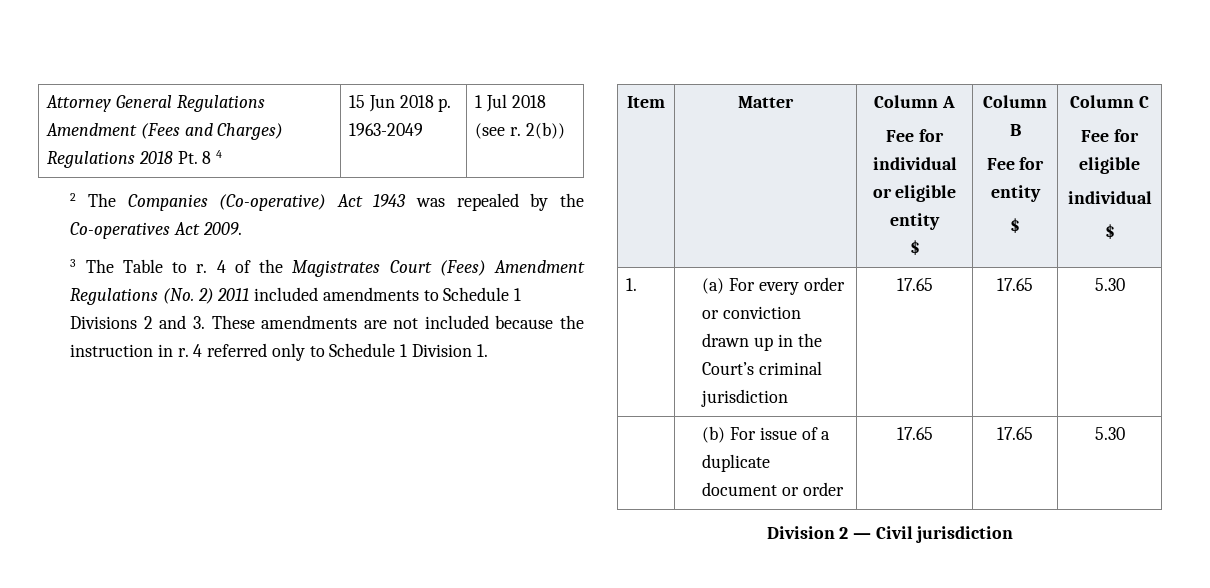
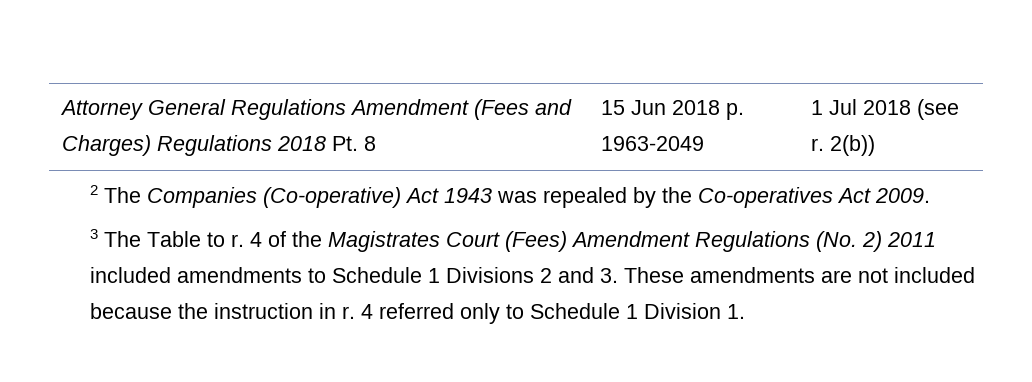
- Attorney General Regulations Amendment (Fees and Charges) Regulations 2018 Pt. 8 4 | 15 Jun 2018 p. 1963-2049 | 1 Jul 2018 (see r. 2(b))
+ Attorney General Regulations Amendment (Fees and Charges) Regulations 2018 Pt. 8 | 15 Jun 2018 p. 1963-2049 | 1 Jul 2018 (see r. 2(b))
- Item | Matter | Column A
- Fee for individual or eligible entity
- $ | Column B
- Fee for entity
- $ | Column C
- Fee for eligible
- individual
- $
- 1. | (a) For every order or conviction drawn up in the Court’s criminal jurisdiction | 17.65 | 17.65 | 5.30
- | (b) For issue of a duplicate document or order | 17.65 | 17.65 | 5.30
- Division 2 — Civil jurisdiction

